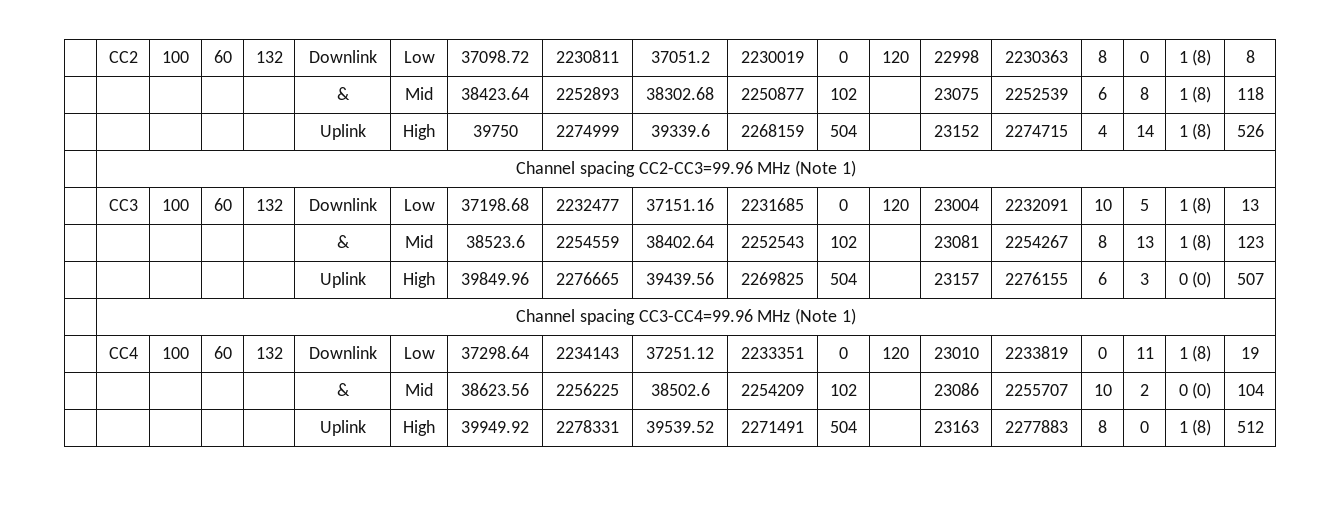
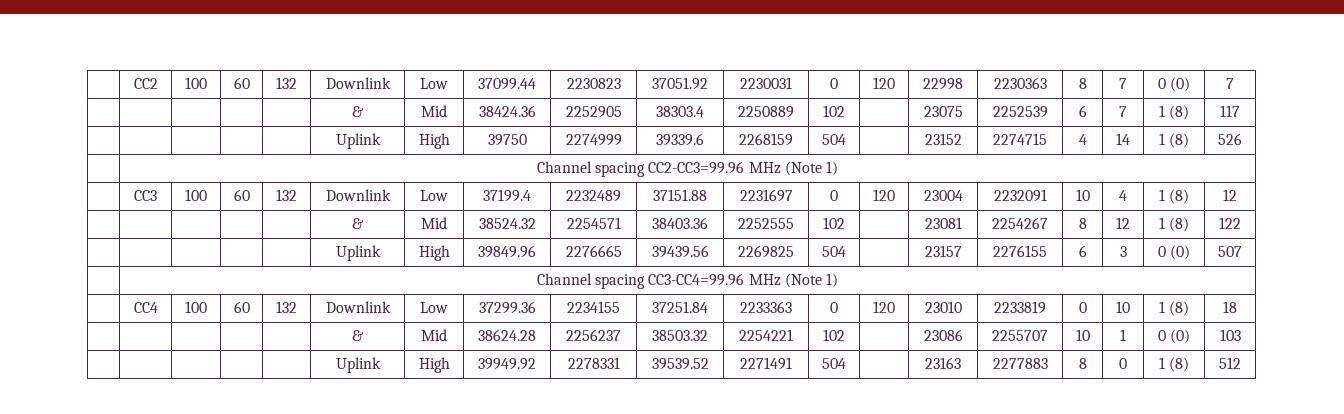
- | CC2 | 100 | 60 | 132 | Downlink | Low | 37098.72 | 2230811 | 37051.2 | 2230019 | 0 | 120 | 22998 | 2230363 | 8 | 0 | 1 (8) | 8
- | | | | | & | Mid | 38423.64 | 2252893 | 38302.68 | 2250877 | 102 | | 23075 | 2252539 | 6 | 8 | 1 (8) | 118
+ | CC2 | 100 | 60 | 132 | Downlink | Low | 37099.44 | 2230823 | 37051.92 | 2230031 | 0 | 120 | 22998 | 2230363 | 8 | 7 | 0 (0) | 7
+ | | | | | & | Mid | 38424.36 | 2252905 | 38303.4 | 2250889 | 102 | | 23075 | 2252539 | 6 | 7 | 1 (8) | 117
- | CC3 | 100 | 60 | 132 | Downlink | Low | 37198.68 | 2232477 | 37151.16 | 2231685 | 0 | 120 | 23004 | 2232091 | 10 | 5 | 1 (8) | 13
- | | | | | & | Mid | 38523.6 | 2254559 | 38402.64 | 2252543 | 102 | | 23081 | 2254267 | 8 | 13 | 1 (8) | 123
+ | CC3 | 100 | 60 | 132 | Downlink | Low | 37199.4 | 2232489 | 37151.88 | 2231697 | 0 | 120 | 23004 | 2232091 | 10 | 4 | 1 (8) | 12
+ | | | | | & | Mid | 38524.32 | 2254571 | 38403.36 | 2252555 | 102 | | 23081 | 2254267 | 8 | 12 | 1 (8) | 122
- | CC4 | 100 | 60 | 132 | Downlink | Low | 37298.64 | 2234143 | 37251.12 | 2233351 | 0 | 120 | 23010 | 2233819 | 0 | 11 | 1 (8) | 19
- | | | | | & | Mid | 38623.56 | 2256225 | 38502.6 | 2254209 | 102 | | 23086 | 2255707 | 10 | 2 | 0 (0) | 104
+ | CC4 | 100 | 60 | 132 | Downlink | Low | 37299.36 | 2234155 | 37251.84 | 2233363 | 0 | 120 | 23010 | 2233819 | 0 | 10 | 1 (8) | 18
+ | | | | | & | Mid | 38624.28 | 2256237 | 38503.32 | 2254221 | 102 | | 23086 | 2255707 | 10 | 1 | 0 (0) | 103

